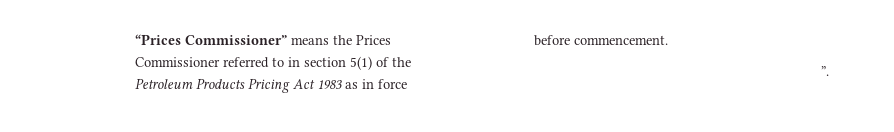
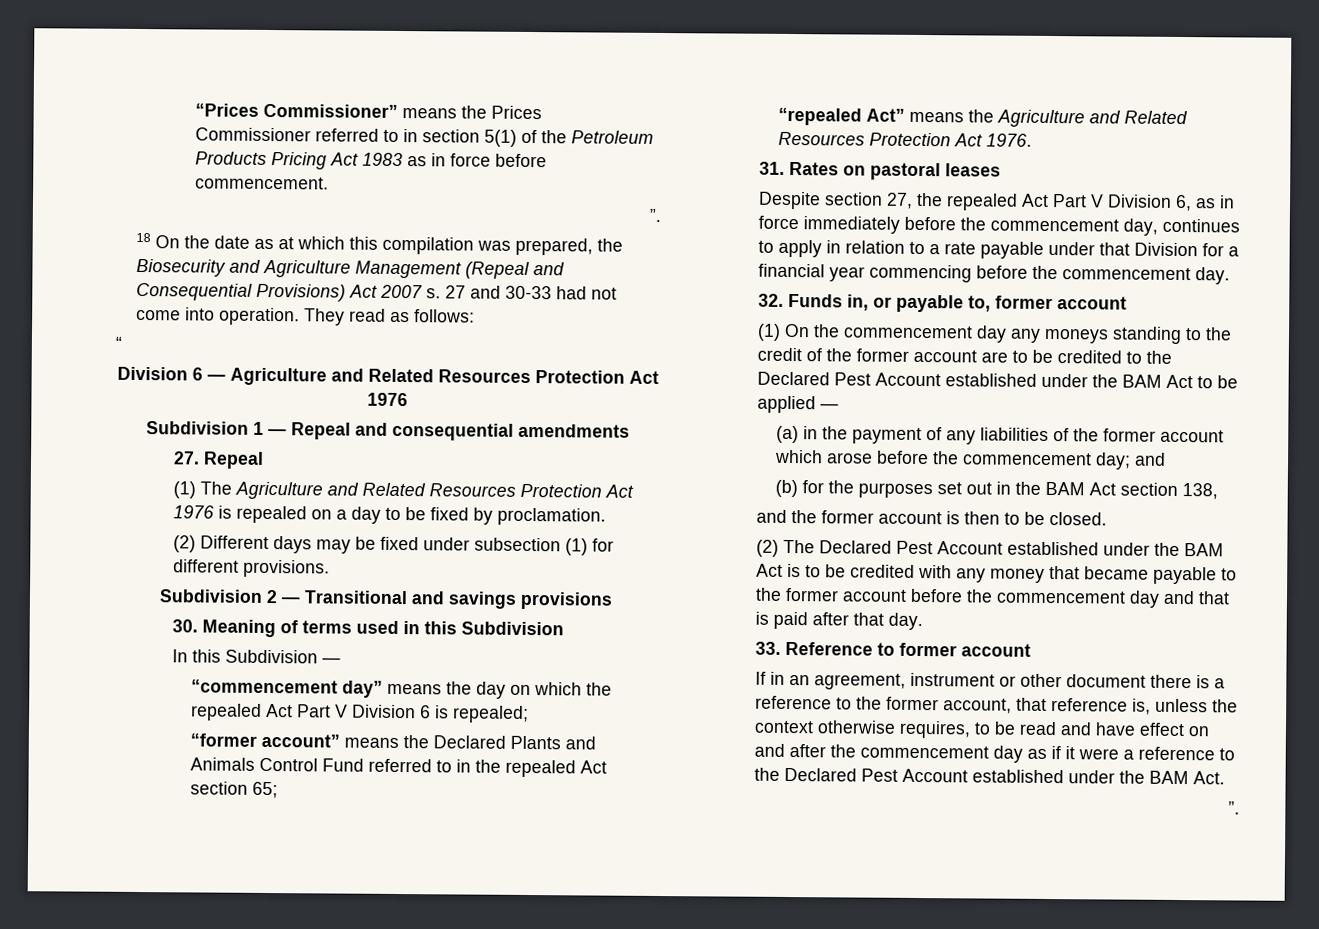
+ 18 On the date as at which this compilation was prepared, the Biosecurity and Agriculture Management (Repeal and Consequential Provisions) Act 2007 s. 27 and 30-33 had not come into operation. They read as follows:
+ “
+ Division 6 — Agriculture and Related Resources Protection Act 1976
+ Subdivision 1 — Repeal and consequential amendments
+ 27. Repeal
+ (1) The Agriculture and Related Resources Protection Act 1976 is repealed on a day to be fixed by proclamation.
+ (2) Different days may be fixed under subsection (1) for different provisions.
+ Subdivision 2 — Transitional and savings provisions
+ 30. Meaning of terms used in this Subdivision
+ In this Subdivision —
+ “commencement day” means the day on which the repealed Act Part V Division 6 is repealed;
+ “former account” means the Declared Plants and Animals Control Fund referred to in the repealed Act section 65;
+ “repealed Act” means the Agriculture and Related Resources Protection Act 1976.
+ 31. Rates on pastoral leases
+ Despite section 27, the repealed Act Part V Division 6, as in force immediately before the commencement day, continues to apply in relation to a rate payable under that Division for a financial year commencing before the commencement day.
+ 32. Funds in, or payable to, former account
+ (1) On the commencement day any moneys standing to the credit of the former account are to be credited to the Declared Pest Account established under the BAM Act to be applied —
+ (a) in the payment of any liabilities of the former account which arose before the commencement day; and
+ (b) for the purposes set out in the BAM Act section 138,
+ and the former account is then to be closed.
+ (2) The Declared Pest Account established under the BAM Act is to be credited with any money that became payable to the former account before the commencement day and that is paid after that day.
+ 33. Reference to former account
+ If in an agreement, instrument or other document there is a reference to the former account, that reference is, unless the context otherwise requires, to be read and have effect on and after the commencement day as if it were a reference to the Declared Pest Account established under the BAM Act.
+ ”.

